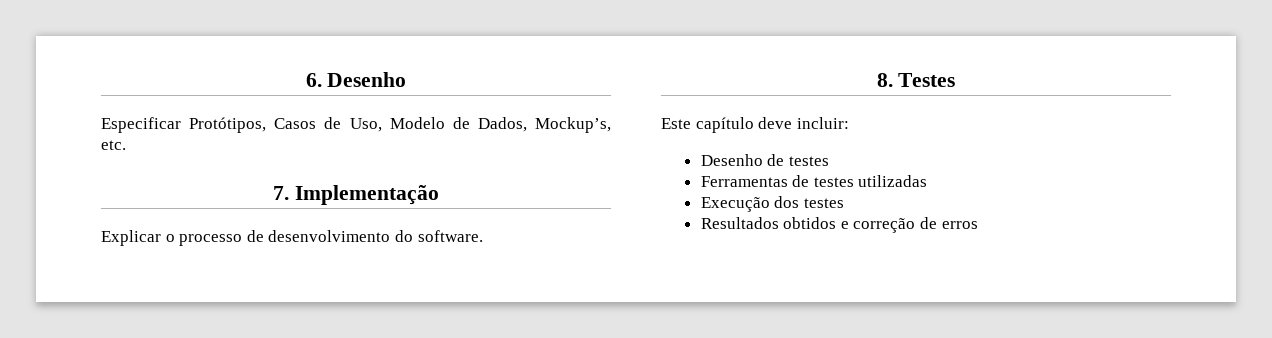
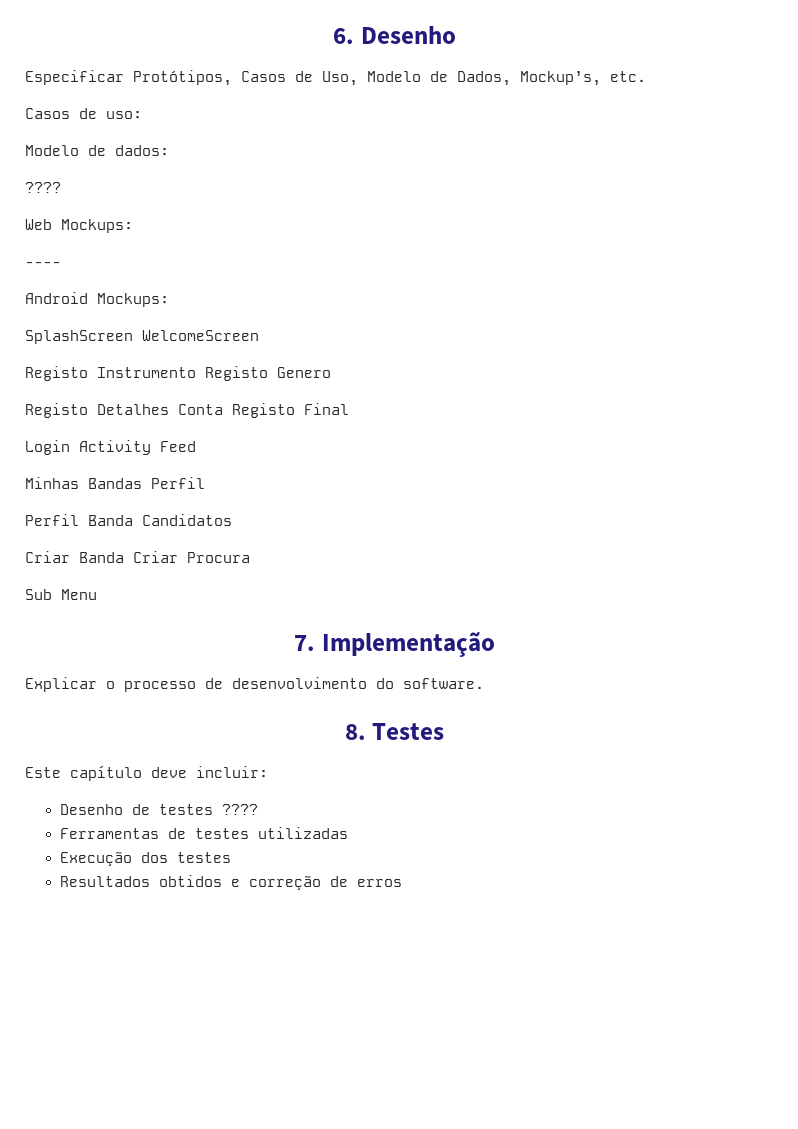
+ Casos de uso:
+ Modelo de dados:
+ ????
+ Web Mockups:
+ ----
+ Android Mockups:
+ SplashScreen WelcomeScreen
+ Registo Instrumento Registo Genero
+ Registo Detalhes Conta Registo Final
+ Login Activity Feed
+ Minhas Bandas Perfil
+ Perfil Banda Candidatos
+ Criar Banda Criar Procura
+ Sub Menu
- Desenho de testes
+ Desenho de testes ????

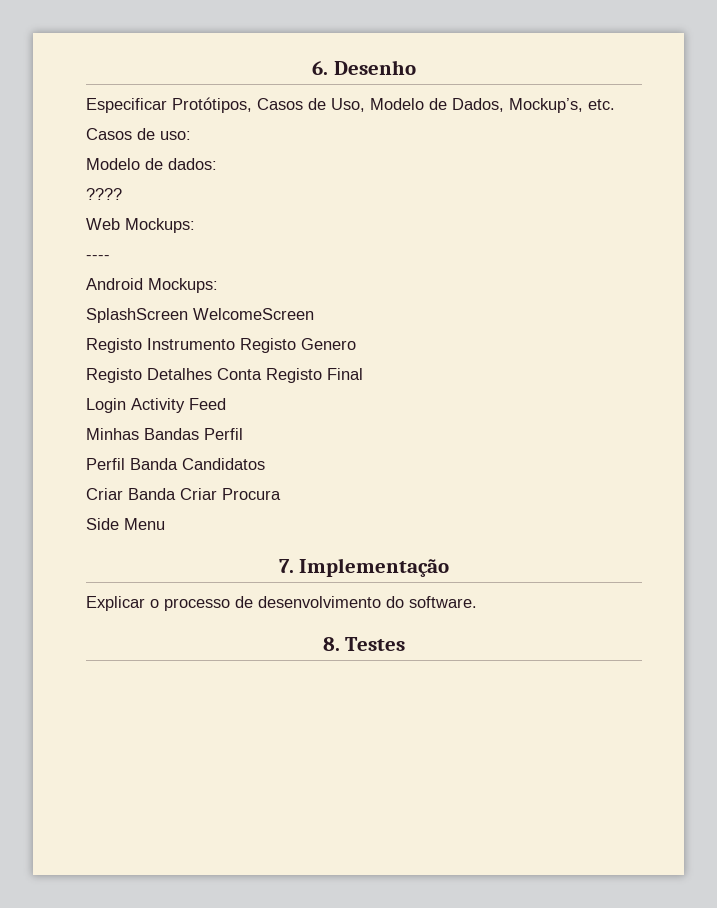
- Sub Menu
+ Side Menu
- Este capítulo deve incluir:
- Desenho de testes ????
- Ferramentas de testes utilizadas
- Execução dos testes
- Resultados obtidos e correção de erros

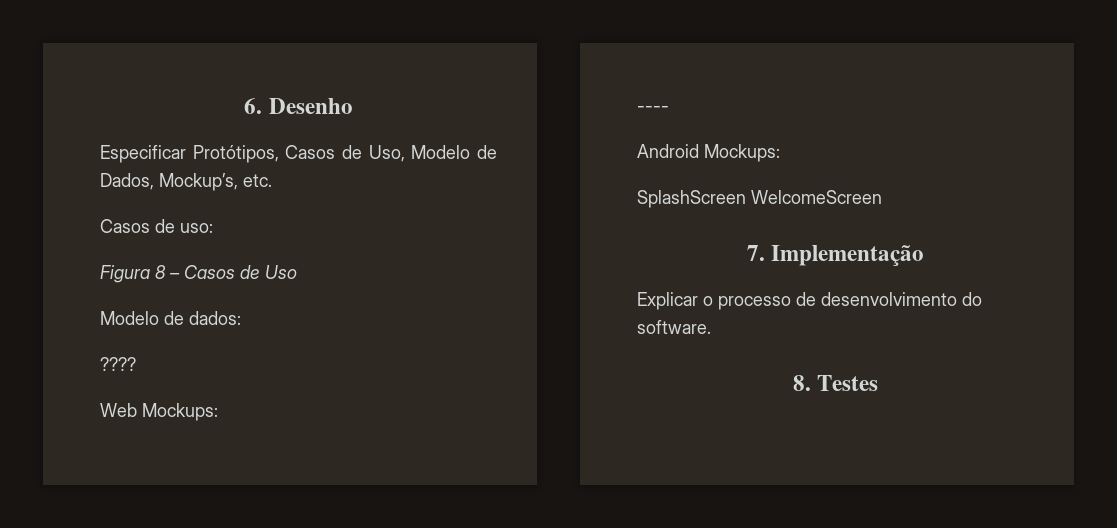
+ Figura 8 – Casos de Uso
- Registo Instrumento Registo Genero
- Registo Detalhes Conta Registo Final
- Login Activity Feed
- Minhas Bandas Perfil
- Perfil Banda Candidatos
- Criar Banda Criar Procura
- Side Menu

